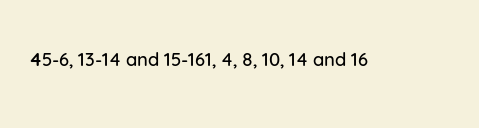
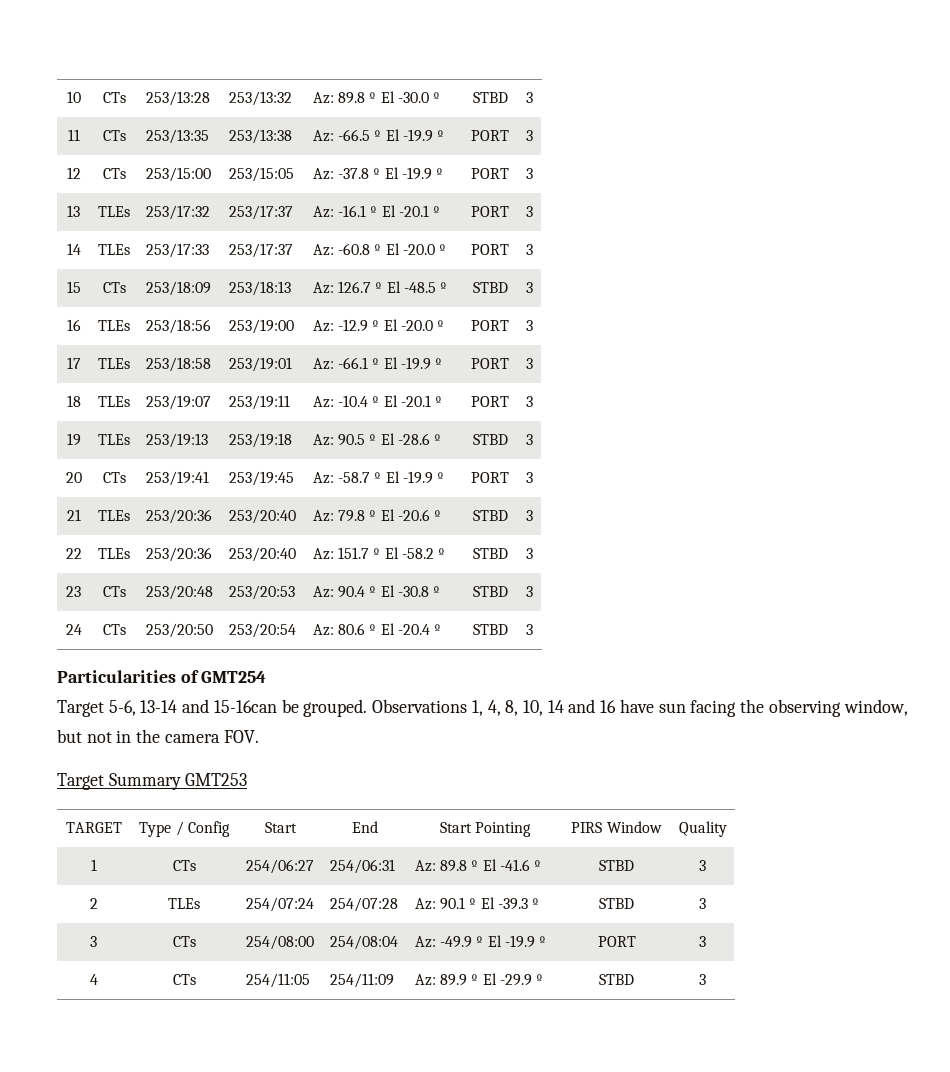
- 45-6, 13-14 and 15-161, 4, 8, 10, 14 and 16
+ 10 | CTs | 253/13:28 | 253/13:32 | Az: 89.8 º El -30.0 º | STBD | 3
+ 11 | CTs | 253/13:35 | 253/13:38 | Az: -66.5 º El -19.9 º | PORT | 3
+ 12 | CTs | 253/15:00 | 253/15:05 | Az: -37.8 º El -19.9 º | PORT | 3
+ 13 | TLEs | 253/17:32 | 253/17:37 | Az: -16.1 º El -20.1 º | PORT | 3
+ 14 | TLEs | 253/17:33 | 253/17:37 | Az: -60.8 º El -20.0 º | PORT | 3
+ 15 | CTs | 253/18:09 | 253/18:13 | Az: 126.7 º El -48.5 º | STBD | 3
+ 16 | TLEs | 253/18:56 | 253/19:00 | Az: -12.9 º El -20.0 º | PORT | 3
+ 17 | TLEs | 253/18:58 | 253/19:01 | Az: -66.1 º El -19.9 º | PORT | 3
+ 18 | TLEs | 253/19:07 | 253/19:11 | Az: -10.4 º El -20.1 º | PORT | 3
+ 19 | TLEs | 253/19:13 | 253/19:18 | Az: 90.5 º El -28.6 º | STBD | 3
+ 20 | CTs | 253/19:41 | 253/19:45 | Az: -58.7 º El -19.9 º | PORT | 3
+ 21 | TLEs | 253/20:36 | 253/20:40 | Az: 79.8 º El -20.6 º | STBD | 3
+ 22 | TLEs | 253/20:36 | 253/20:40 | Az: 151.7 º El -58.2 º | STBD | 3
+ 23 | CTs | 253/20:48 | 253/20:53 | Az: 90.4 º El -30.8 º | STBD | 3
+ 24 | CTs | 253/20:50 | 253/20:54 | Az: 80.6 º El -20.4 º | STBD | 3
+ Particularities of GMT254
+ Target 5-6, 13-14 and 15-16can be grouped. Observations 1, 4, 8, 10, 14 and 16 have sun facing the observing window, but not in the camera FOV.
+ Target Summary GMT253
+ TARGET | Type / Config | Start | End | Start Pointing | PIRS Window | Quality
+ 1 | CTs | 254/06:27 | 254/06:31 | Az: 89.8 º El -41.6 º | STBD | 3
+ 2 | TLEs | 254/07:24 | 254/07:28 | Az: 90.1 º El -39.3 º | STBD | 3
+ 3 | CTs | 254/08:00 | 254/08:04 | Az: -49.9 º El -19.9 º | PORT | 3
+ 4 | CTs | 254/11:05 | 254/11:09 | Az: 89.9 º El -29.9 º | STBD | 3

